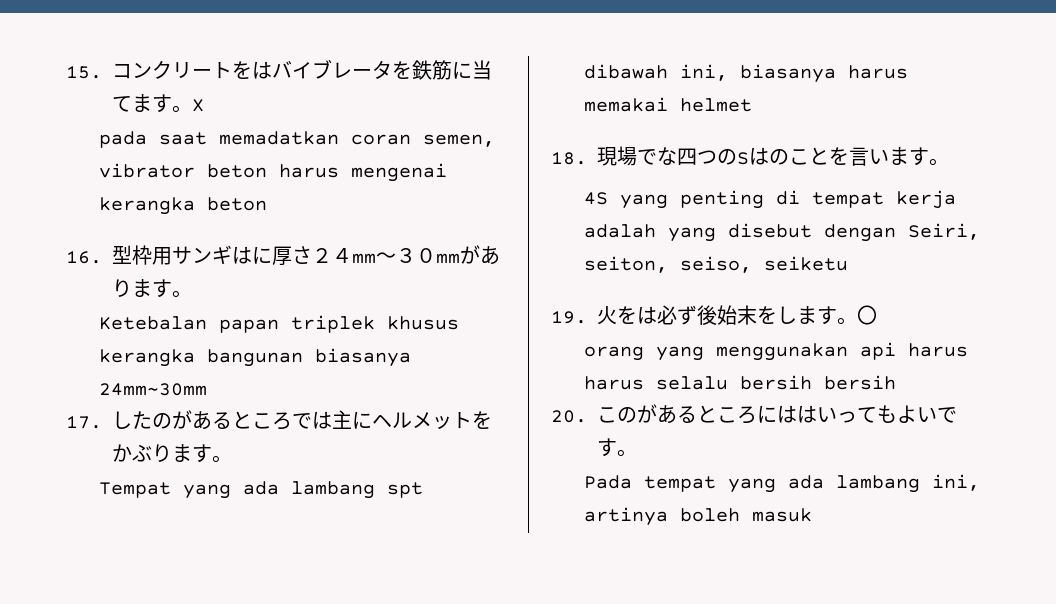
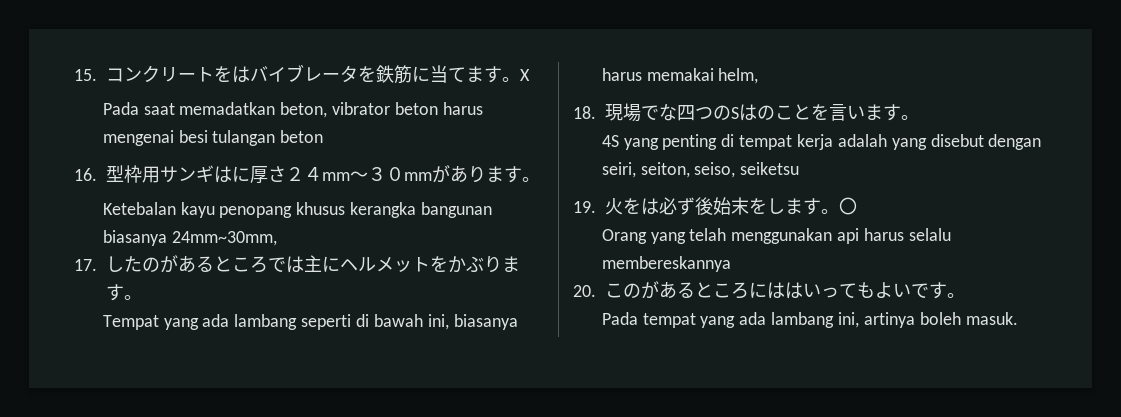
- pada saat memadatkan coran semen, vibrator beton harus mengenai kerangka beton
+ Pada saat memadatkan beton, vibrator beton harus mengenai besi tulangan beton
- Ketebalan papan triplek khusus kerangka bangunan biasanya 24mm~30mm
+ Ketebalan kayu penopang khusus kerangka bangunan biasanya 24mm~30mm,
- Tempat yang ada lambang spt dibawah ini, biasanya harus memakai helmet
+ Tempat yang ada lambang seperti di bawah ini, biasanya harus memakai helm,
- 4S yang penting di tempat kerja adalah yang disebut dengan Seiri, seiton, seiso, seiketu
+ 4S yang penting di tempat kerja adalah yang disebut dengan seiri, seiton, seiso, seiketsu
- orang yang menggunakan api harus harus selalu bersih bersih
+ Orang yang telah menggunakan api harus selalu membereskannya
- Pada tempat yang ada lambang ini, artinya boleh masuk
+ Pada tempat yang ada lambang ini, artinya boleh masuk.

